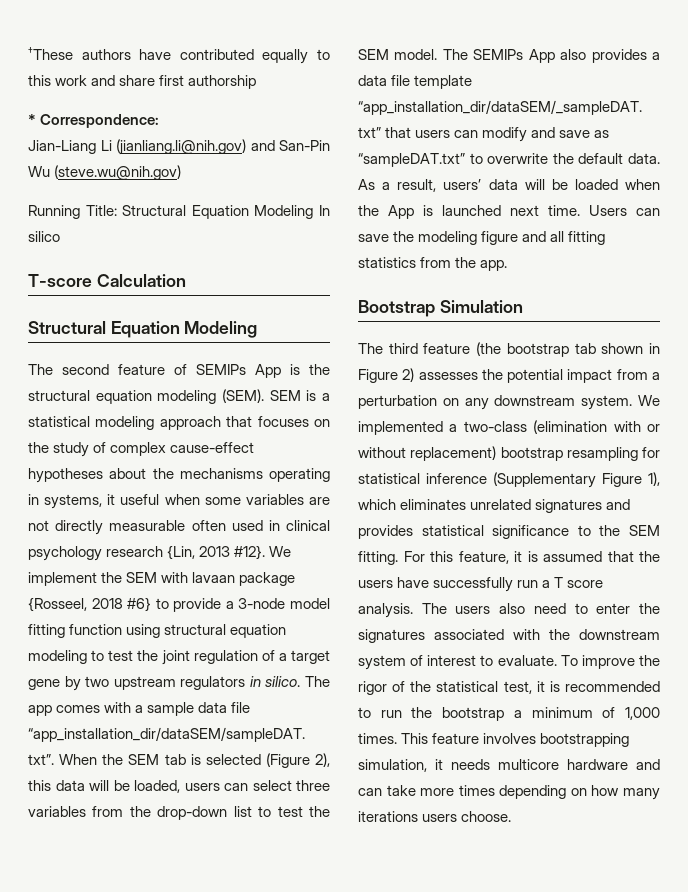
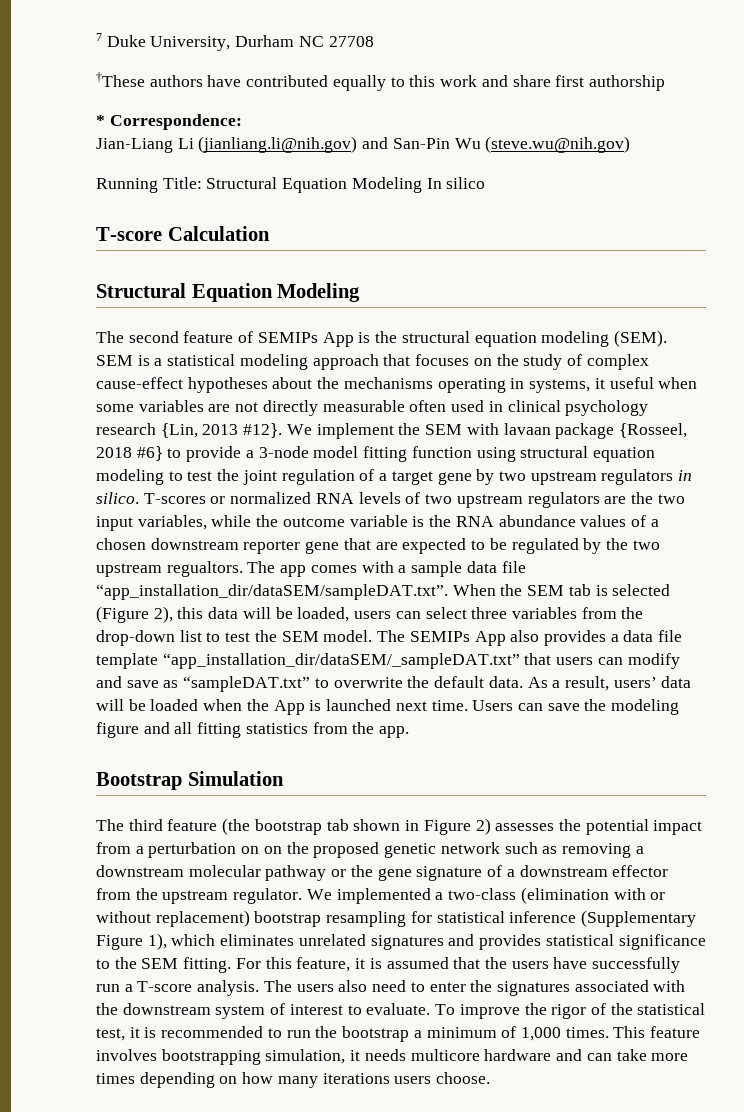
+ 7 Duke University, Durham NC 27708
+ T-scores or normalized RNA levels of two upstream regulators are the two input variables, while the outcome variable is the RNA abundance values of a chosen downstream reporter gene that are expected to be regulated by the two upstream regualtors.
- The third feature (the bootstrap tab shown in Figure 2) assesses the potential impact from a perturbation on any downstream system.
+ The third feature (the bootstrap tab shown in Figure 2) assesses the potential impact from a perturbation on on the proposed genetic network such as removing a downstream molecular pathway or the gene signature of a downstream effector from the upstream regulator.
- For this feature, it is assumed that the users have successfully run a T score analysis.
+ For this feature, it is assumed that the users have successfully run a T-score analysis.

